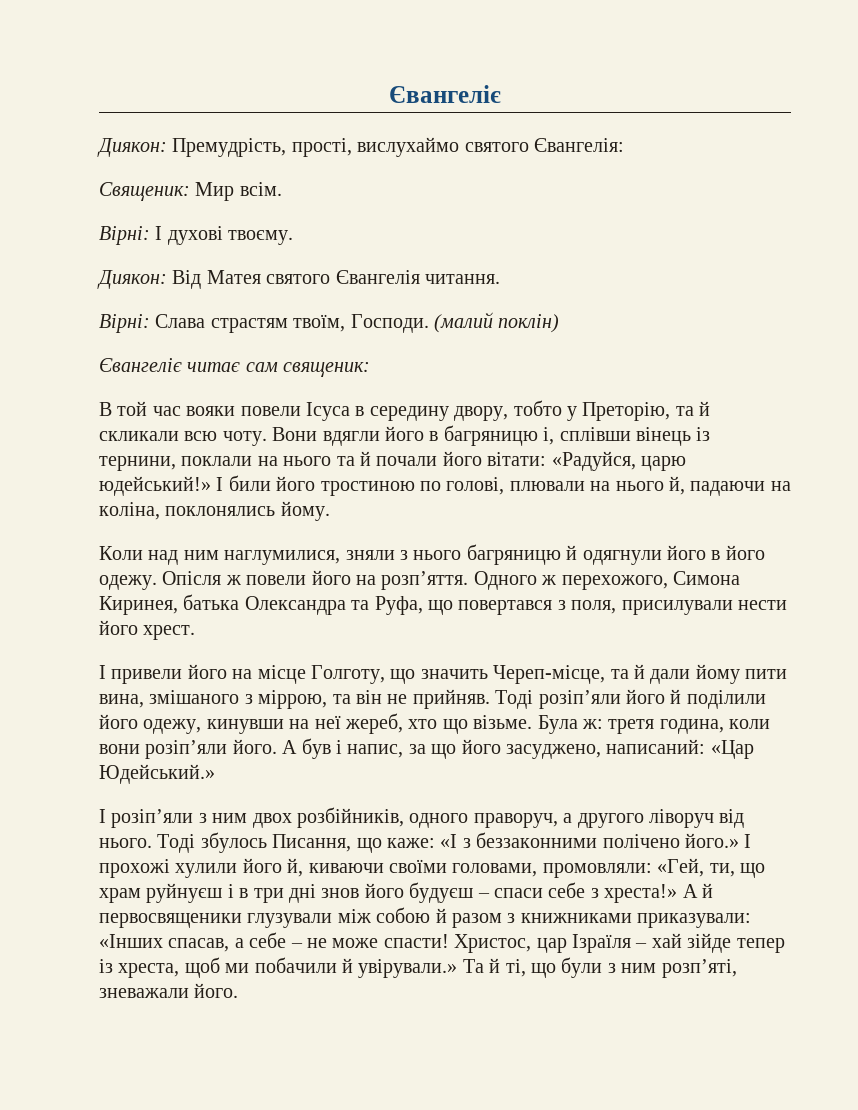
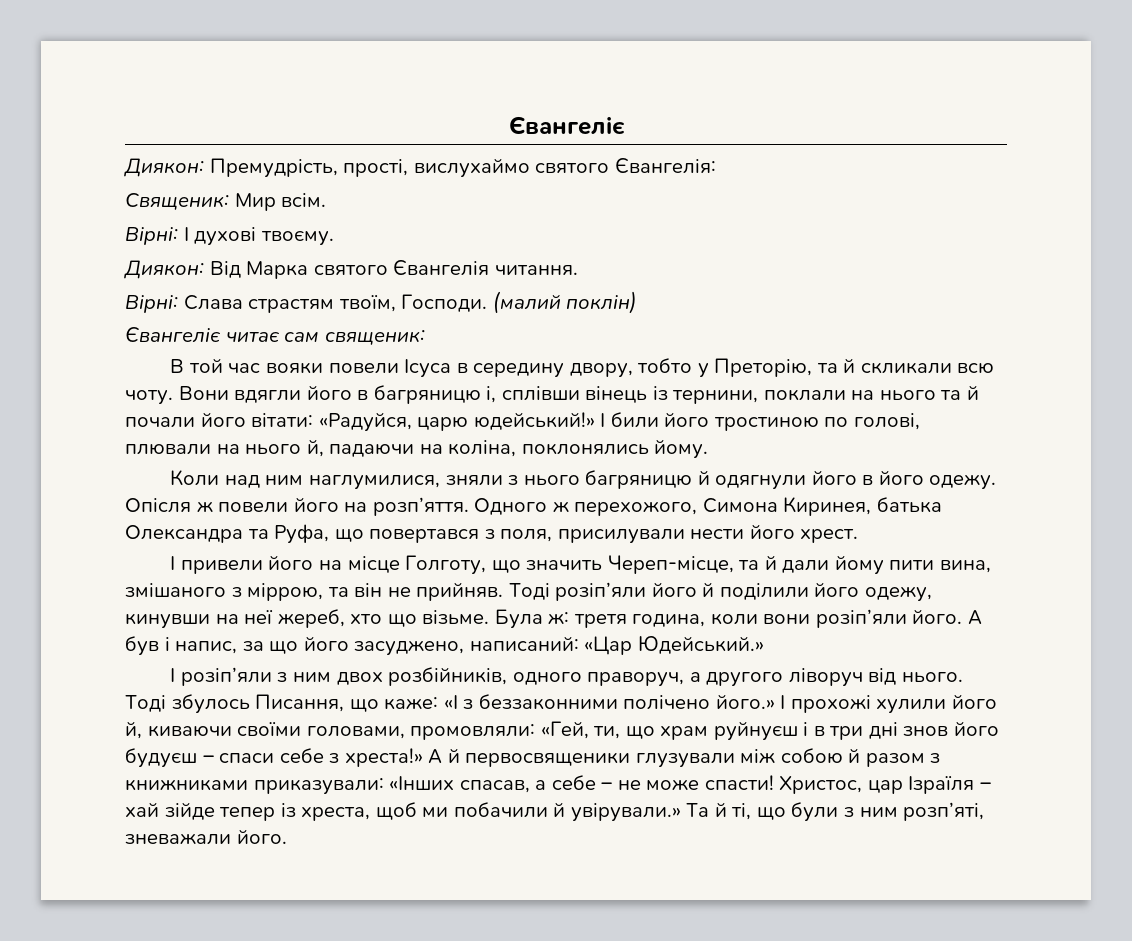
- Диякон: Від Матея святого Євангелія читання.
+ Диякон: Від Марка святого Євангелія читання.

